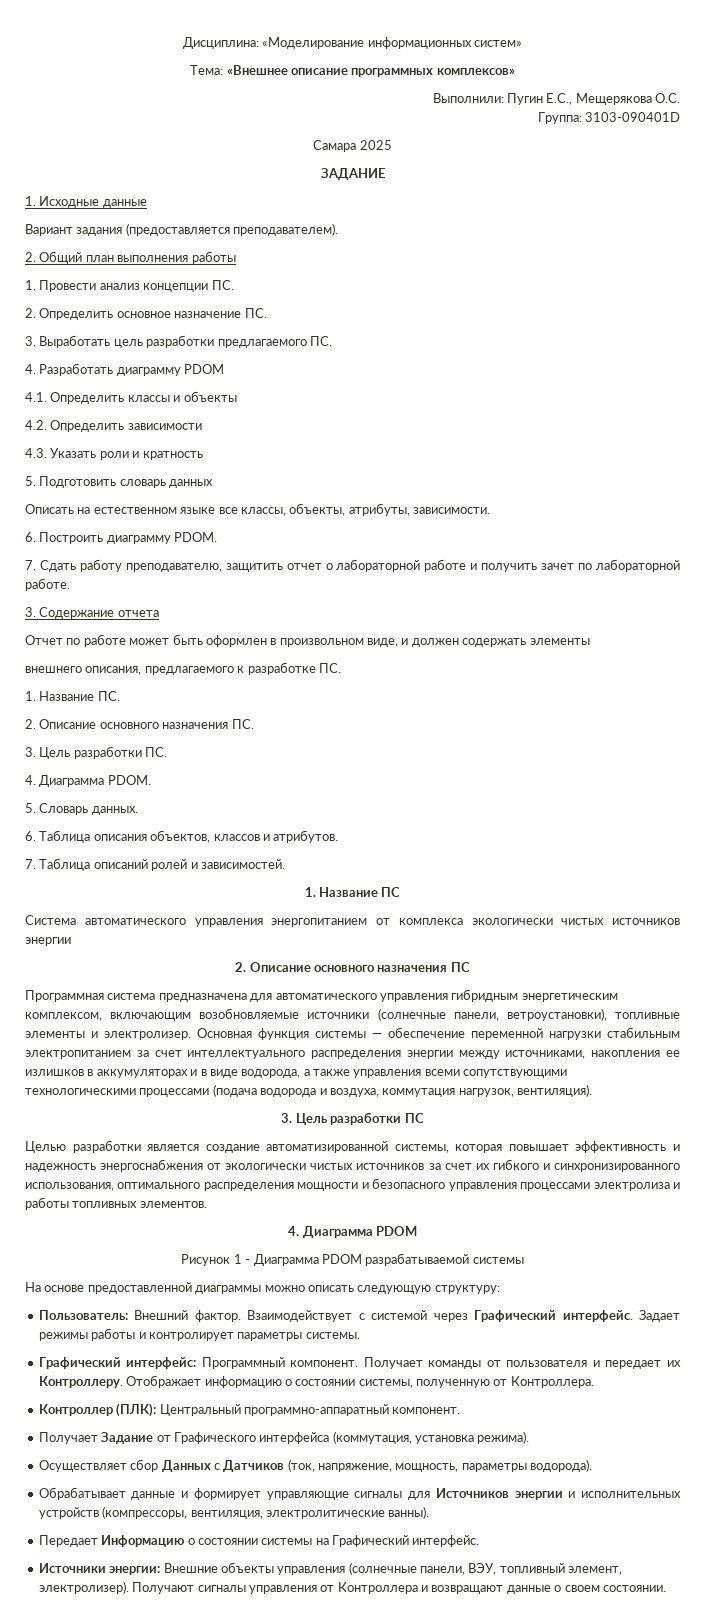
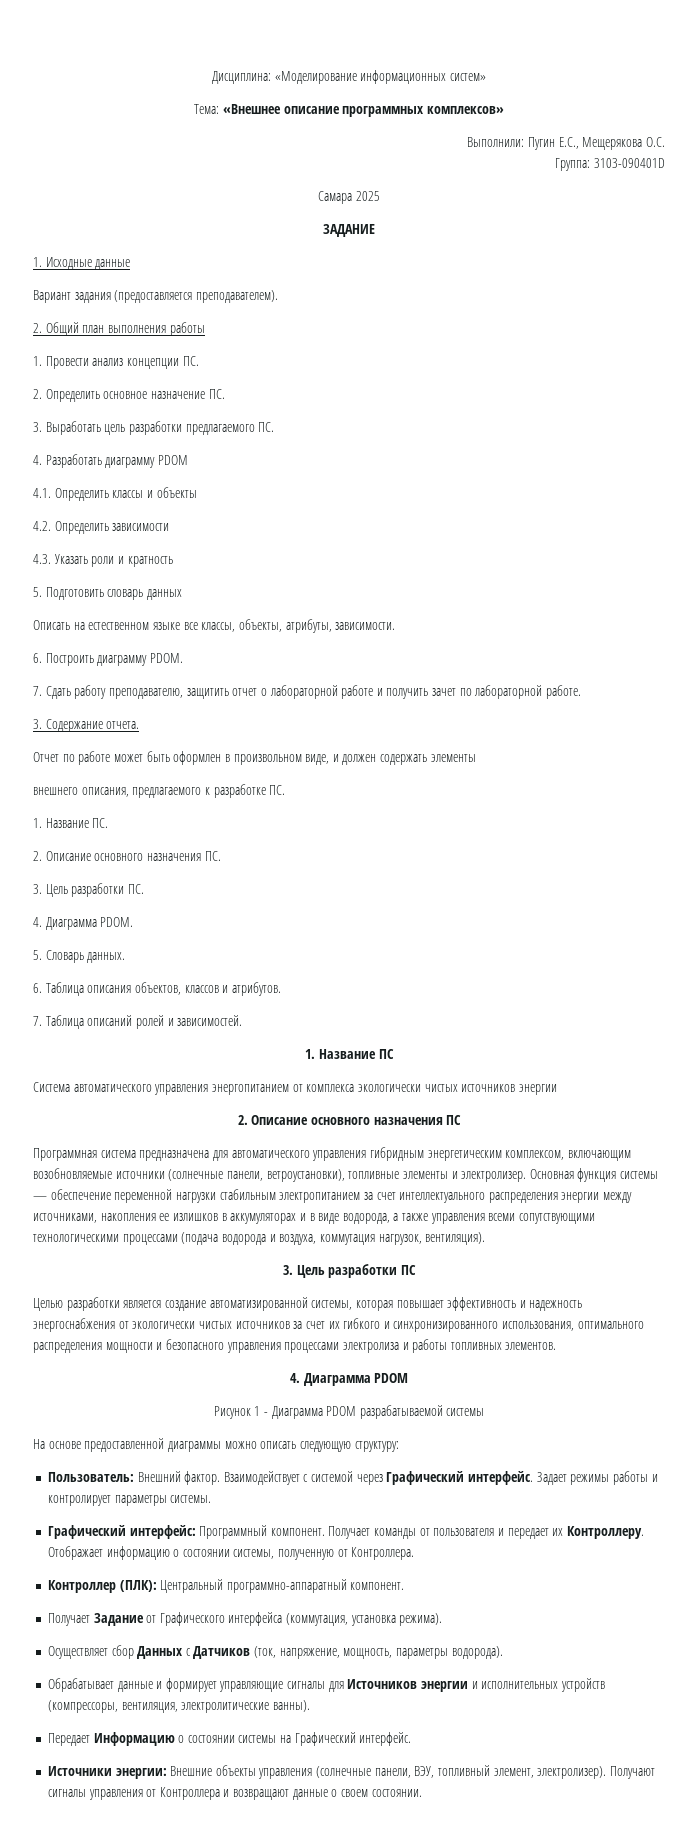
- 3. Содержание отчета
+ 3. Содержание отчета.

